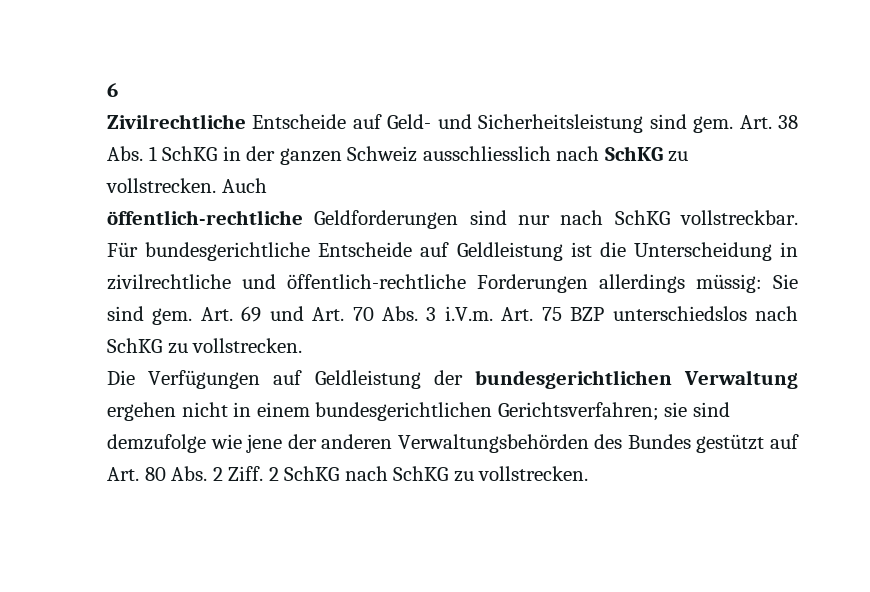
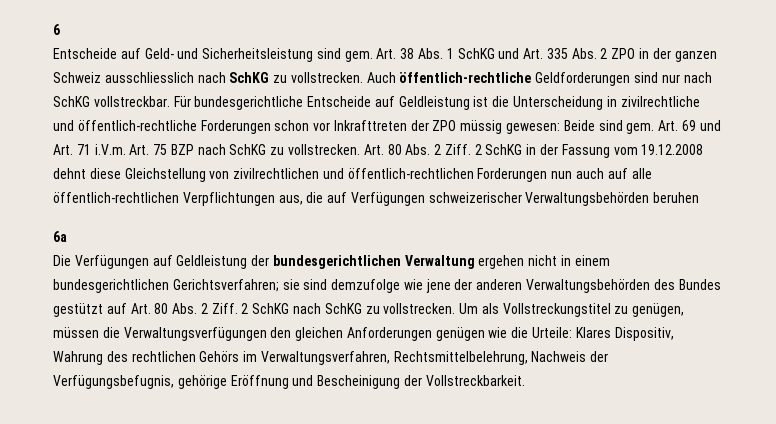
- Zivilrechtliche Entscheide auf Geld- und Sicherheitsleistung sind gem.
+ Entscheide auf Geld- und Sicherheitsleistung sind gem.
- Art. 38 Abs. 1 SchKG in der ganzen Schweiz ausschliesslich nach SchKG zu vollstrecken.
+ Art. 38 Abs. 1 SchKG und Art. 335 Abs. 2 ZPO in der ganzen Schweiz ausschliesslich nach SchKG zu vollstrecken.
- Auch
- öffentlich-rechtliche Geldforderungen sind nur nach SchKG vollstreckbar.
+ Auch öffentlich-rechtliche Geldforderungen sind nur nach SchKG vollstreckbar.
- Für bundesgerichtliche Entscheide auf Geldleistung ist die Unterscheidung in zivilrechtliche und öffentlich-rechtliche Forderungen allerdings müssig: Sie sind gem.
+ Für bundesgerichtliche Entscheide auf Geldleistung ist die Unterscheidung in zivilrechtliche und öffentlich-rechtliche Forderungen schon vor Inkrafttreten der ZPO müssig gewesen: Beide sind gem.
- Art. 69 und Art. 70 Abs. 3 i.V.m. Art. 75 BZP unterschiedslos nach SchKG zu vollstrecken.
+ Art. 69 und Art. 71 i.V.m. Art. 75 BZP nach SchKG zu vollstrecken. Art. 80 Abs. 2 Ziff. 2 SchKG in der Fassung vom 19.12.2008 dehnt diese Gleichstellung von zivilrechtlichen und öffentlich-rechtlichen Forderungen nun auch auf alle öffentlich-rechtlichen Verpflichtungen aus, die auf Verfügungen schweizerischer Verwaltungsbehörden beruhen
+ 6a
+ Um als Vollstreckungstitel zu genügen, müssen die Verwaltungsverfügungen den gleichen Anforderungen genügen wie die Urteile: Klares Dispositiv, Wahrung des rechtlichen Gehörs im Verwaltungsverfahren, Rechtsmittelbelehrung, Nachweis der Verfügungsbefugnis, gehörige Eröffnung und Bescheinigung der Vollstreckbarkeit.

